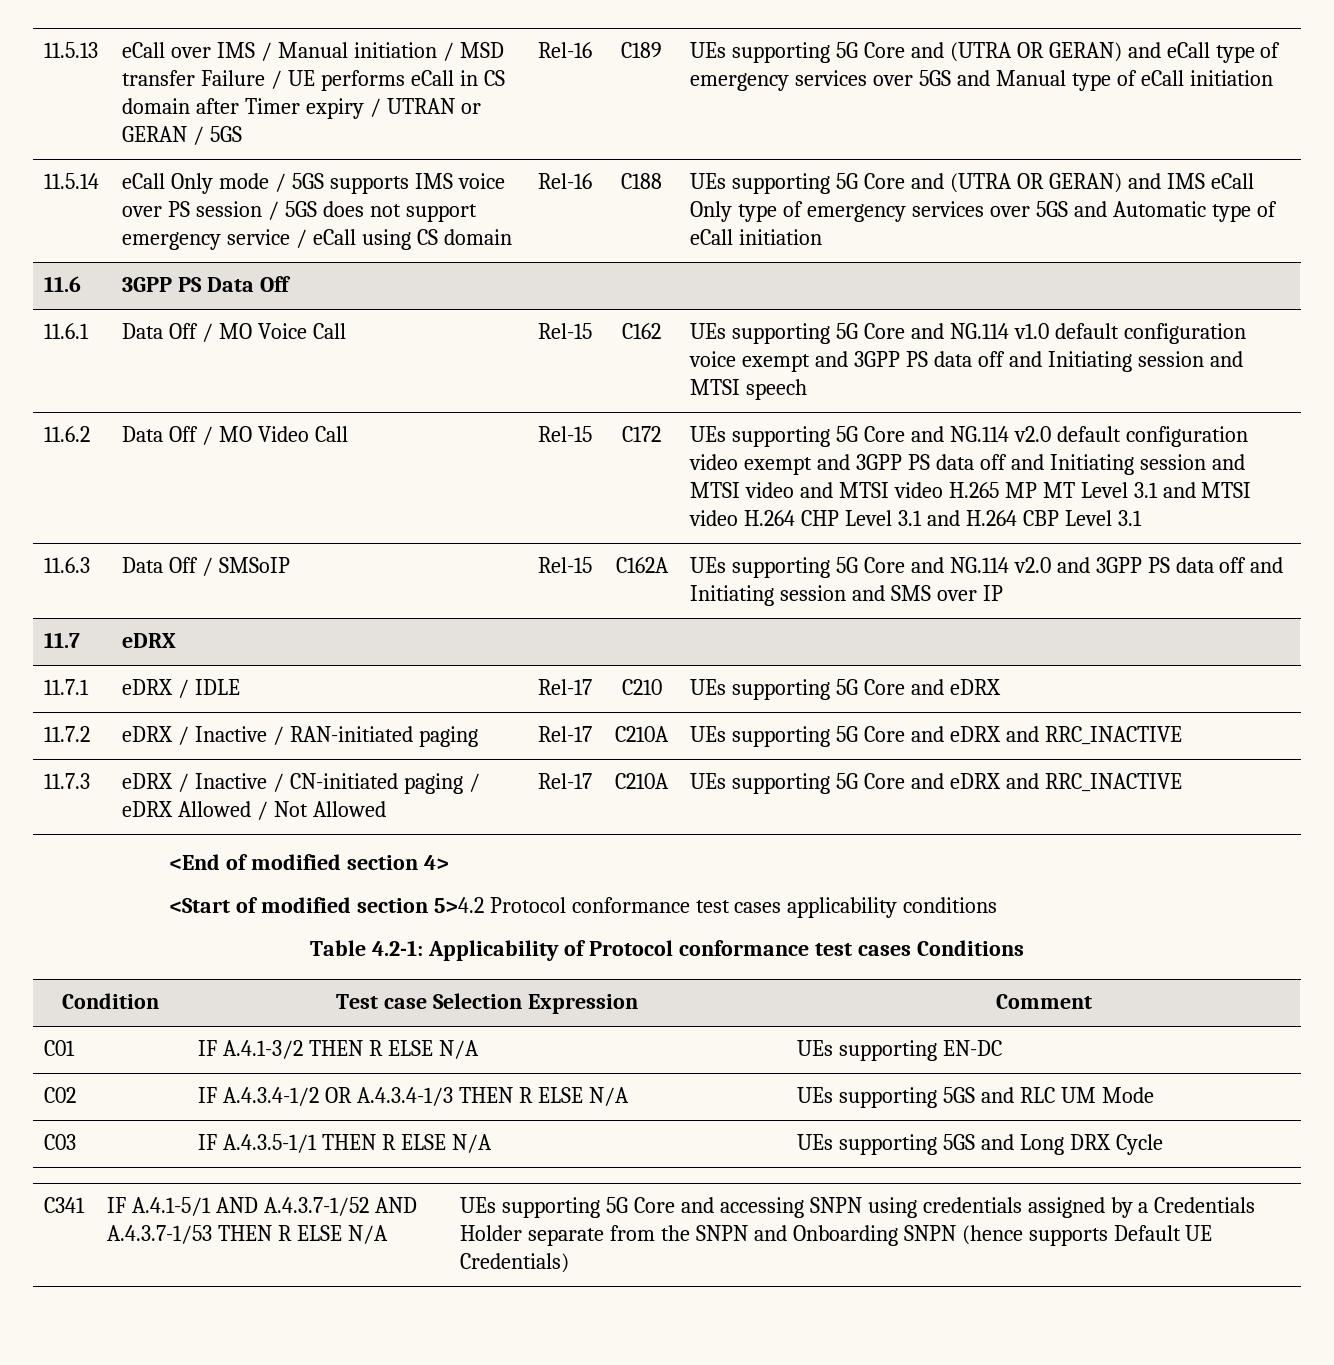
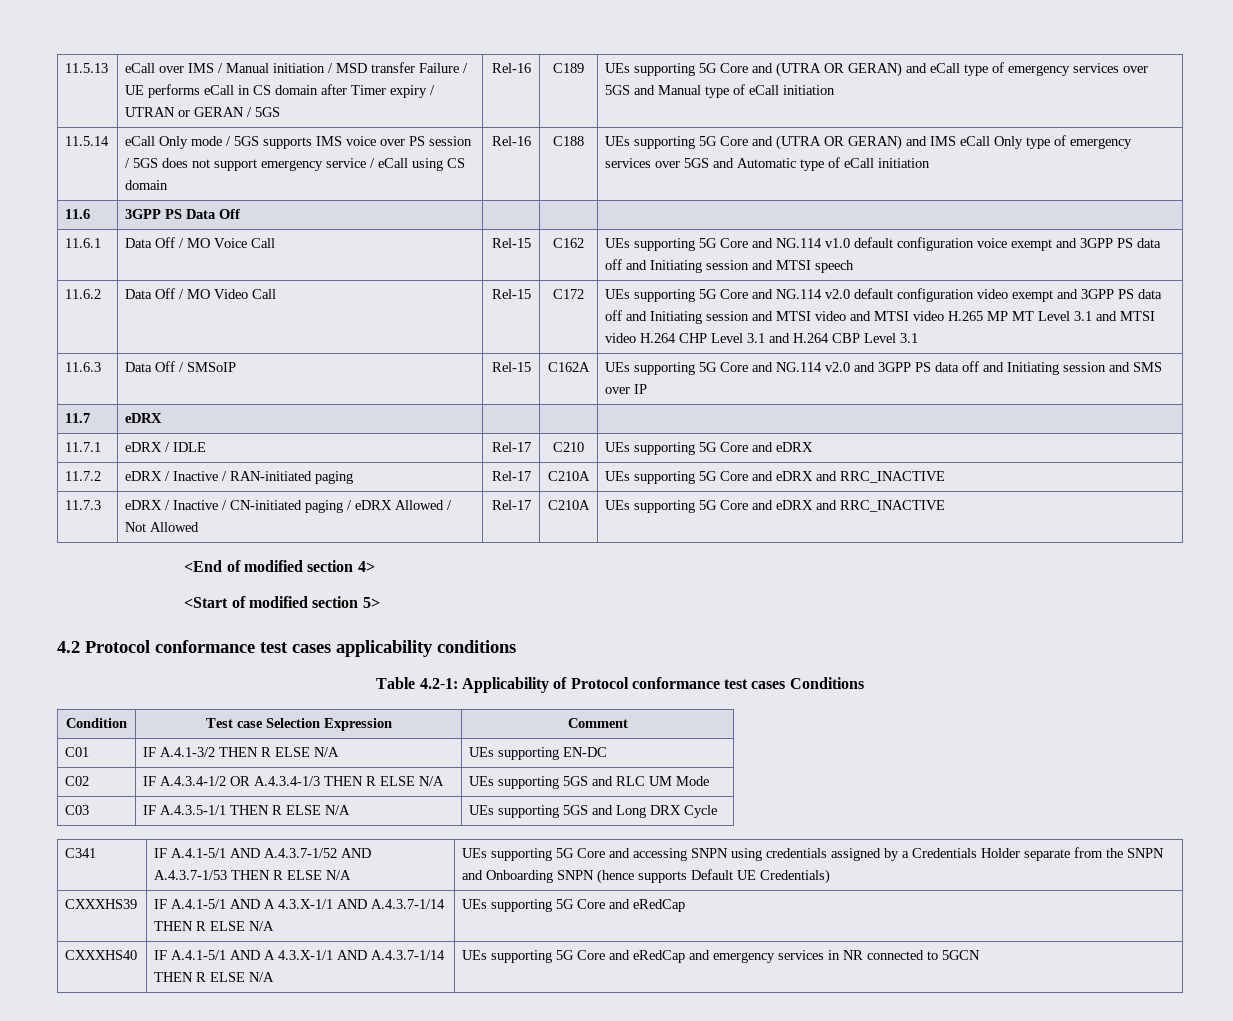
- <Start of modified section 5>4.2 Protocol conformance test cases applicability conditions
+ <Start of modified section 5>
+ 4.2 Protocol conformance test cases applicability conditions
+ CXXXHS39 | IF A.4.1-5/1 AND A 4.3.X-1/1 AND A.4.3.7-1/14 THEN R ELSE N/A | UEs supporting 5G Core and eRedCap
+ CXXXHS40 | IF A.4.1-5/1 AND A 4.3.X-1/1 AND A.4.3.7-1/14 THEN R ELSE N/A | UEs supporting 5G Core and eRedCap and emergency services in NR connected to 5GCN

